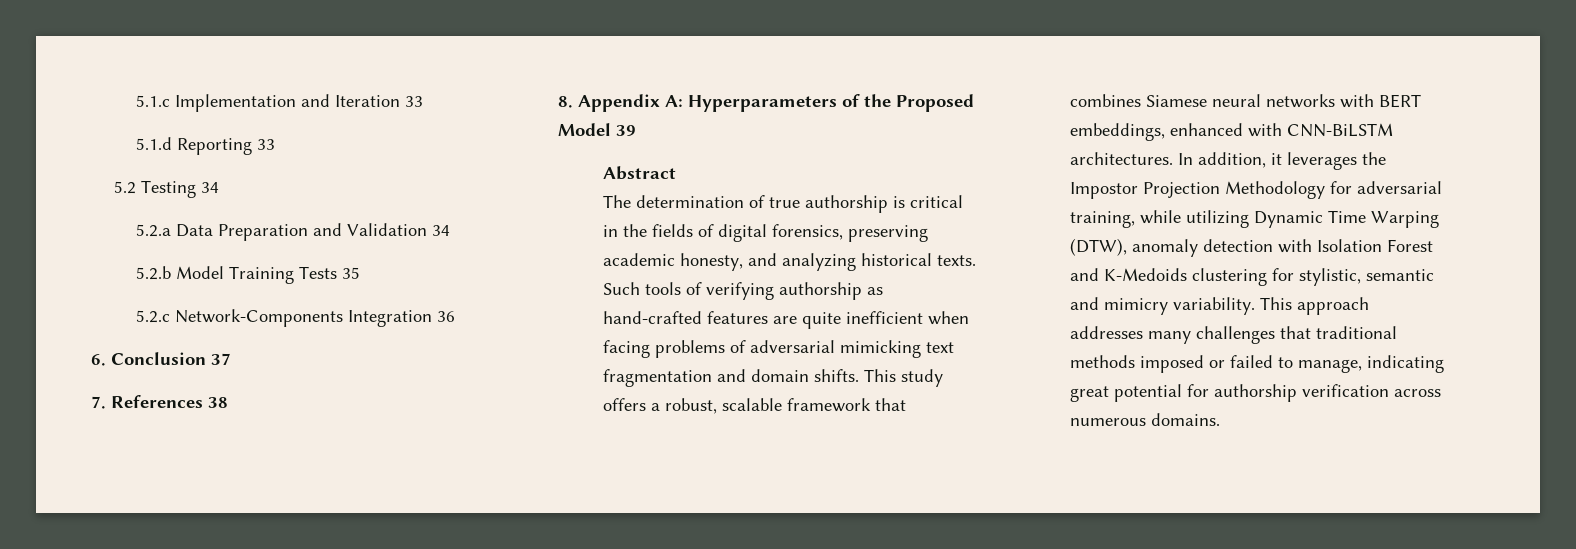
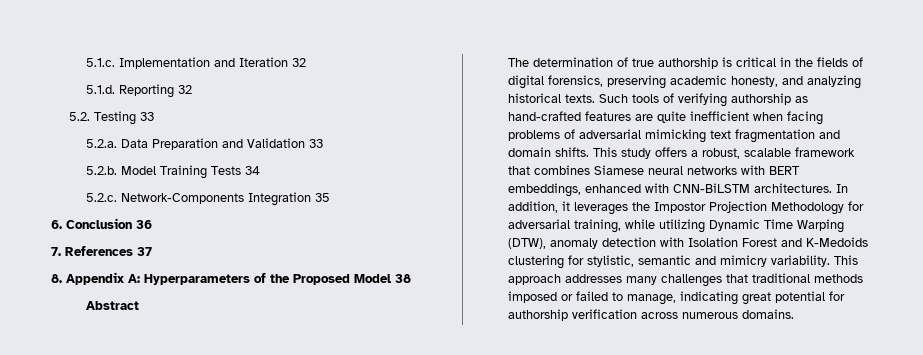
- 5.1.c Implementation and Iteration 33
- 5.1.d Reporting 33
- 5.2 Testing 34
- 5.2.a Data Preparation and Validation 34
- 5.2.b Model Training Tests 35
- 5.2.c Network-Components Integration 36
+ 5.1.c. Implementation and Iteration 32
+ 5.1.d. Reporting 32
+ 5.2. Testing 33
+ 5.2.a. Data Preparation and Validation 33
+ 5.2.b. Model Training Tests 34
+ 5.2.c. Network-Components Integration 35
- 6. Conclusion 37
+ 6. Conclusion 36
- 7. References 38
+ 7. References 37
- 8. Appendix A: Hyperparameters of the Proposed Model 39
+ 8. Appendix A: Hyperparameters of the Proposed Model 38

